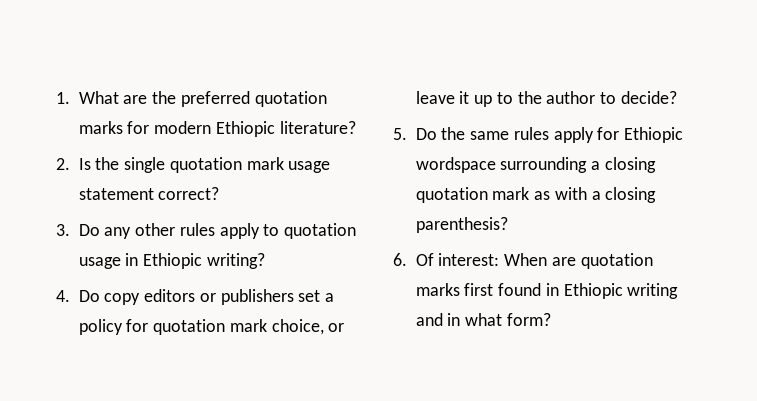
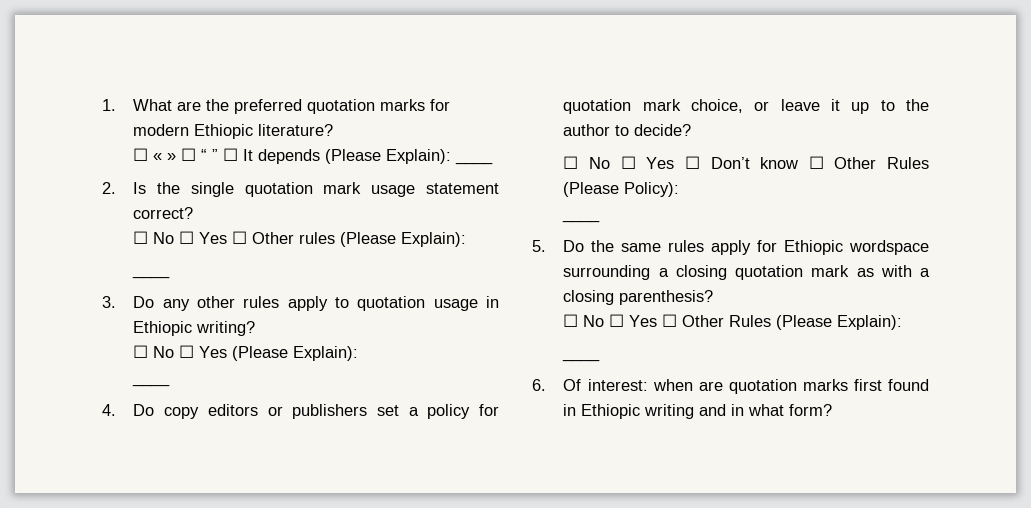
+ ☐ « » ☐ “ ” ☐ It depends (Please Explain): ____
+ ☐ No ☐ Yes ☐ Other rules (Please Explain):
+ ____
+ ☐ No ☐ Yes (Please Explain):
+ ____
+ ☐ No ☐ Yes ☐ Don’t know ☐ Other Rules (Please Policy):
+ ____
+ ☐ No ☐ Yes ☐ Other Rules (Please Explain):
+ ____
- 6. Of interest: When are quotation marks first found in Ethiopic writing and in what form?
+ 6. Of interest: when are quotation marks first found in Ethiopic writing and in what form?

